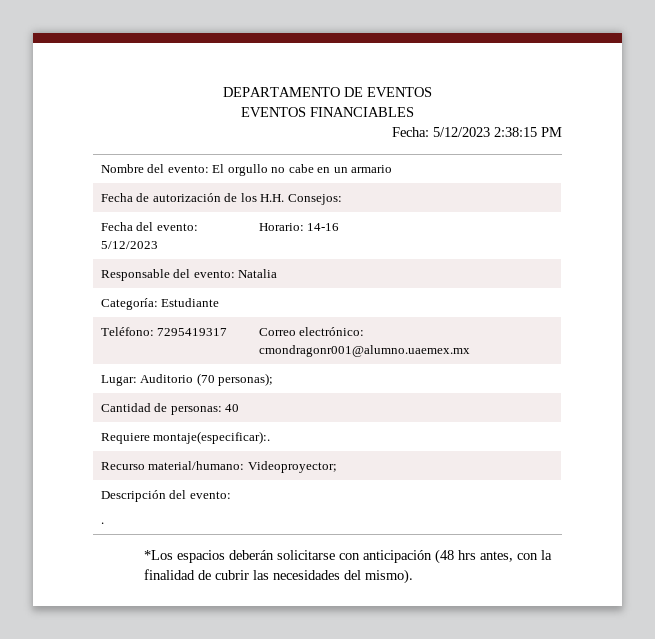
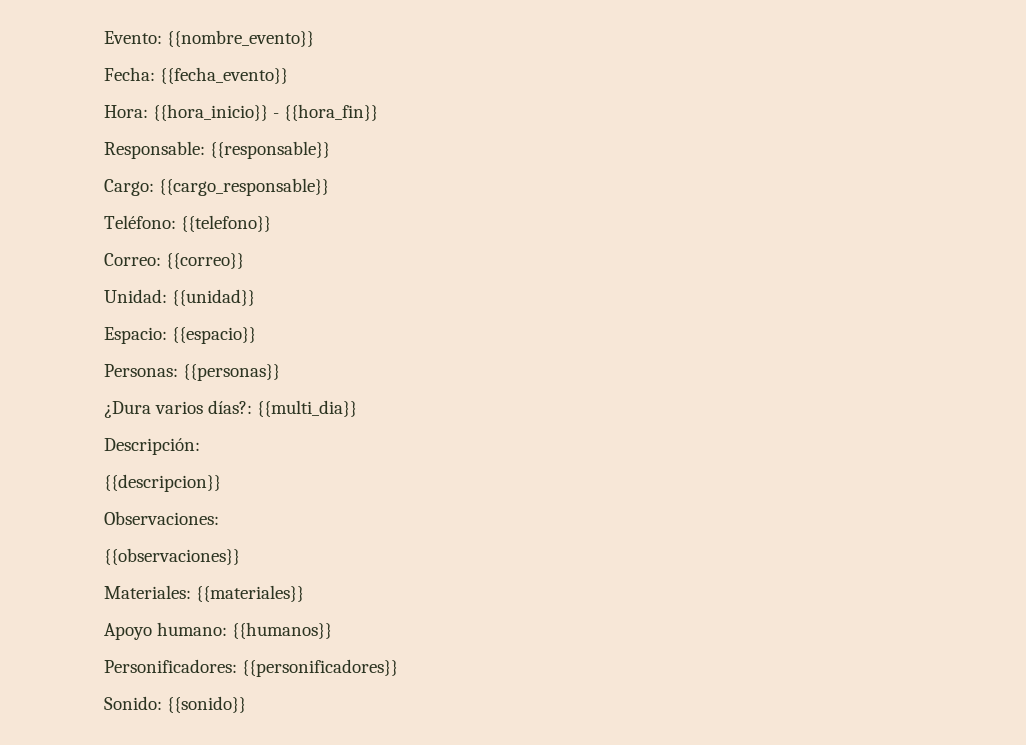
- DEPARTAMENTO DE EVENTOS
- EVENTOS FINANCIABLES
- Fecha: 5/12/2023 2:38:15 PM
- Nombre del evento: El orgullo no cabe en un armario
- Fecha de autorización de los H.H. Consejos:
- Fecha del evento: 5/12/2023 | Horario: 14-16
- Responsable del evento: Natalia
- Categoría: Estudiante
- Teléfono: 7295419317 | Correo electrónico: cmondragonr001@alumno.uaemex.mx
- Lugar: Auditorio (70 personas);
- Cantidad de personas: 40
- Requiere montaje(especificar):.
- Recurso material/humano: Videoproyector;
- Descripción del evento:
- .
- *Los espacios deberán solicitarse con anticipación (48 hrs antes, con la finalidad de cubrir las necesidades del mismo).
+ Evento: {{nombre_evento}}
+ Fecha: {{fecha_evento}}
+ Hora: {{hora_inicio}} - {{hora_fin}}
+ Responsable: {{responsable}}
+ Cargo: {{cargo_responsable}}
+ Teléfono: {{telefono}}
+ Correo: {{correo}}
+ Unidad: {{unidad}}
+ Espacio: {{espacio}}
+ Personas: {{personas}}
+ ¿Dura varios días?: {{multi_dia}}
+ Descripción:
+ {{descripcion}}
+ Observaciones:
+ {{observaciones}}
+ Materiales: {{materiales}}
+ Apoyo humano: {{humanos}}
+ Personificadores: {{personificadores}}
+ Sonido: {{sonido}}

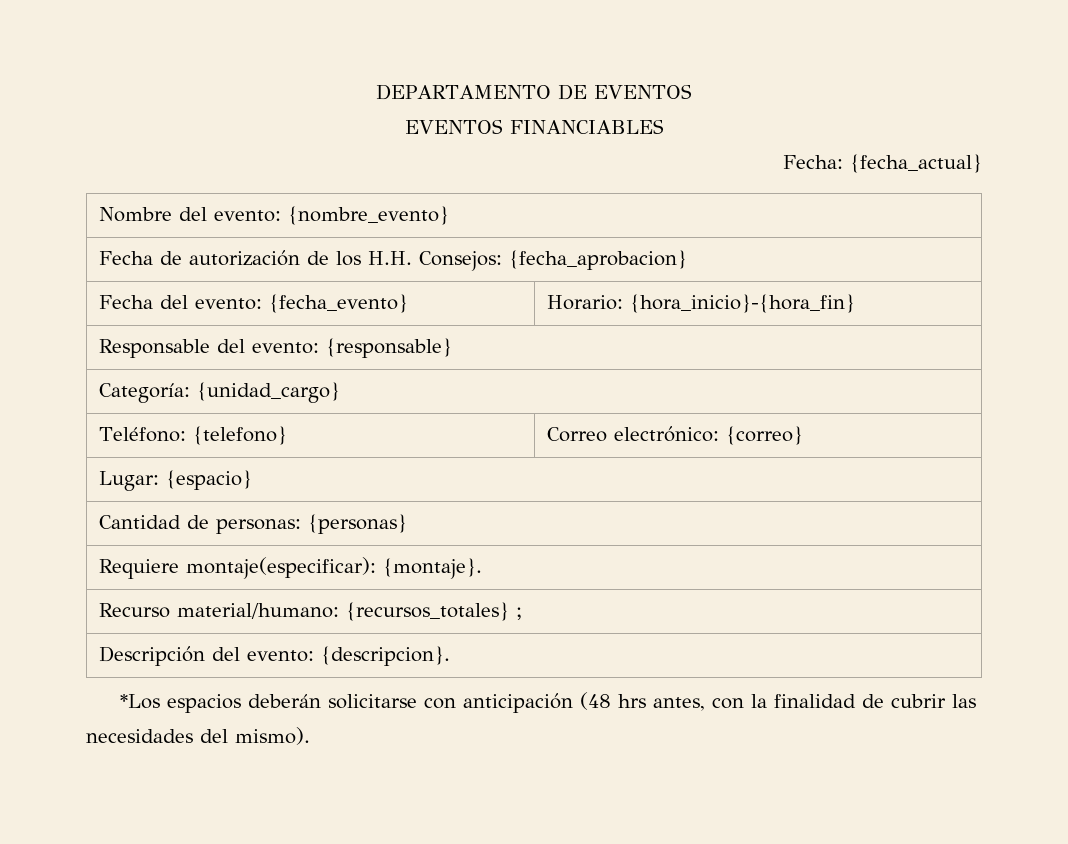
- Evento: {{nombre_evento}}
- Fecha: {{fecha_evento}}
- Hora: {{hora_inicio}} - {{hora_fin}}
- Responsable: {{responsable}}
- Cargo: {{cargo_responsable}}
- Teléfono: {{telefono}}
- Correo: {{correo}}
- Unidad: {{unidad}}
- Espacio: {{espacio}}
- Personas: {{personas}}
- ¿Dura varios días?: {{multi_dia}}
- Descripción:
- {{descripcion}}
- Observaciones:
- {{observaciones}}
- Materiales: {{materiales}}
- Apoyo humano: {{humanos}}
- Personificadores: {{personificadores}}
- Sonido: {{sonido}}
+ DEPARTAMENTO DE EVENTOS
+ EVENTOS FINANCIABLES
+ Fecha: {fecha_actual}
+ Nombre del evento: {nombre_evento}
+ Fecha de autorización de los H.H. Consejos: {fecha_aprobacion}
+ Fecha del evento: {fecha_evento} | Horario: {hora_inicio}-{hora_fin}
+ Responsable del evento: {responsable}
+ Categoría: {unidad_cargo}
+ Teléfono: {telefono} | Correo electrónico: {correo}
+ Lugar: {espacio}
+ Cantidad de personas: {personas}
+ Requiere montaje(especificar): {montaje}.
+ Recurso material/humano: {recursos_totales} ;
+ Descripción del evento: {descripcion}.
+ *Los espacios deberán solicitarse con anticipación (48 hrs antes, con la finalidad de cubrir las necesidades del mismo).

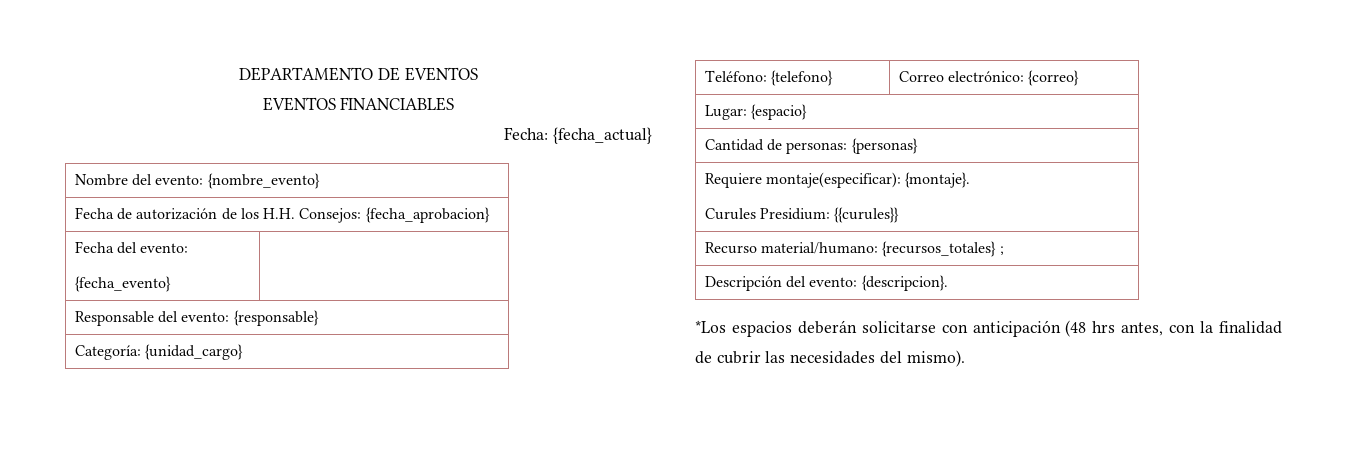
- Fecha del evento: {fecha_evento} | Horario: {hora_inicio}-{hora_fin}
+ Fecha del evento:
+ {fecha_evento} |
  Requiere montaje(especificar): {montaje}.
+ Curules Presidium: {{curules}}

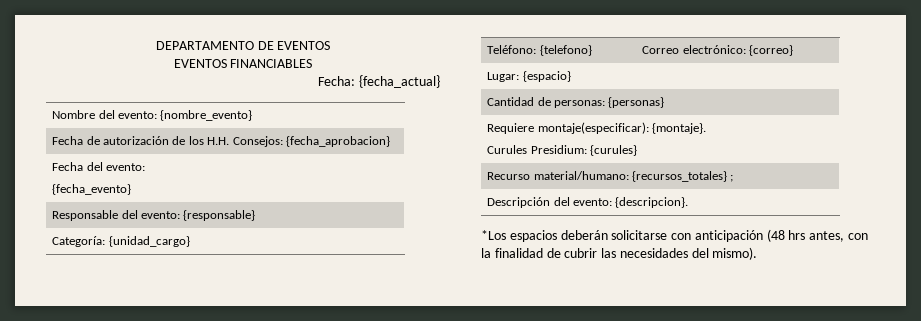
  Requiere montaje(especificar): {montaje}.
- Curules Presidium: {{curules}}
+ Curules Presidium: {curules}

